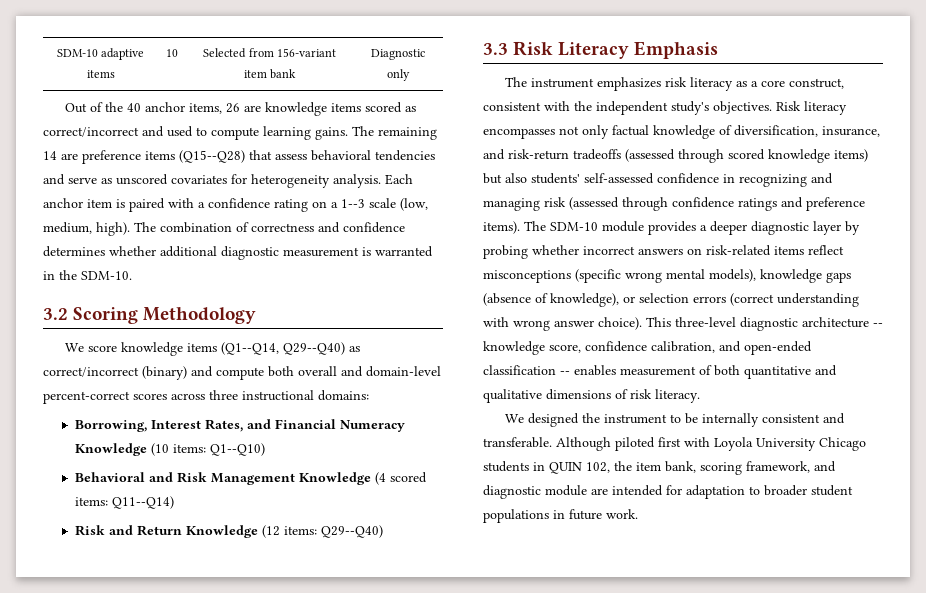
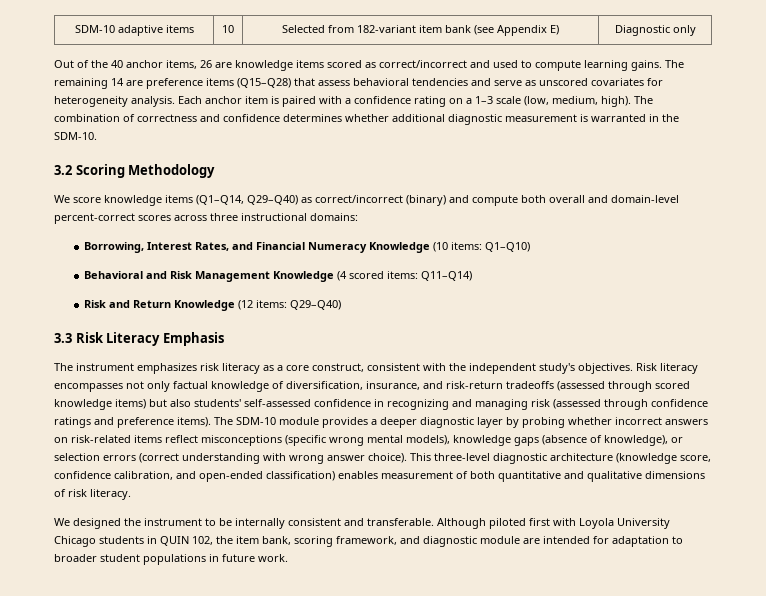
- SDM-10 adaptive items | 10 | Selected from 156-variant item bank | Diagnostic only
+ SDM-10 adaptive items | 10 | Selected from 182-variant item bank (see Appendix E) | Diagnostic only
- The remaining 14 are preference items (Q15--Q28) that assess behavioral tendencies and serve as unscored covariates for heterogeneity analysis.
+ The remaining 14 are preference items (Q15–Q28) that assess behavioral tendencies and serve as unscored covariates for heterogeneity analysis.
- Each anchor item is paired with a confidence rating on a 1--3 scale (low, medium, high).
+ Each anchor item is paired with a confidence rating on a 1–3 scale (low, medium, high).
- We score knowledge items (Q1--Q14, Q29--Q40) as correct/incorrect (binary) and compute both overall and domain-level percent-correct scores across three instructional domains:
+ We score knowledge items (Q1–Q14, Q29–Q40) as correct/incorrect (binary) and compute both overall and domain-level percent-correct scores across three instructional domains:
- Borrowing, Interest Rates, and Financial Numeracy Knowledge (10 items: Q1--Q10)
+ Borrowing, Interest Rates, and Financial Numeracy Knowledge (10 items: Q1–Q10)
- Behavioral and Risk Management Knowledge (4 scored items: Q11--Q14)
+ Behavioral and Risk Management Knowledge (4 scored items: Q11–Q14)
- Risk and Return Knowledge (12 items: Q29--Q40)
+ Risk and Return Knowledge (12 items: Q29–Q40)
- This three-level diagnostic architecture -- knowledge score, confidence calibration, and open-ended classification -- enables measurement of both quantitative and qualitative dimensions of risk literacy.
+ This three-level diagnostic architecture (knowledge score, confidence calibration, and open-ended classification) enables measurement of both quantitative and qualitative dimensions of risk literacy.

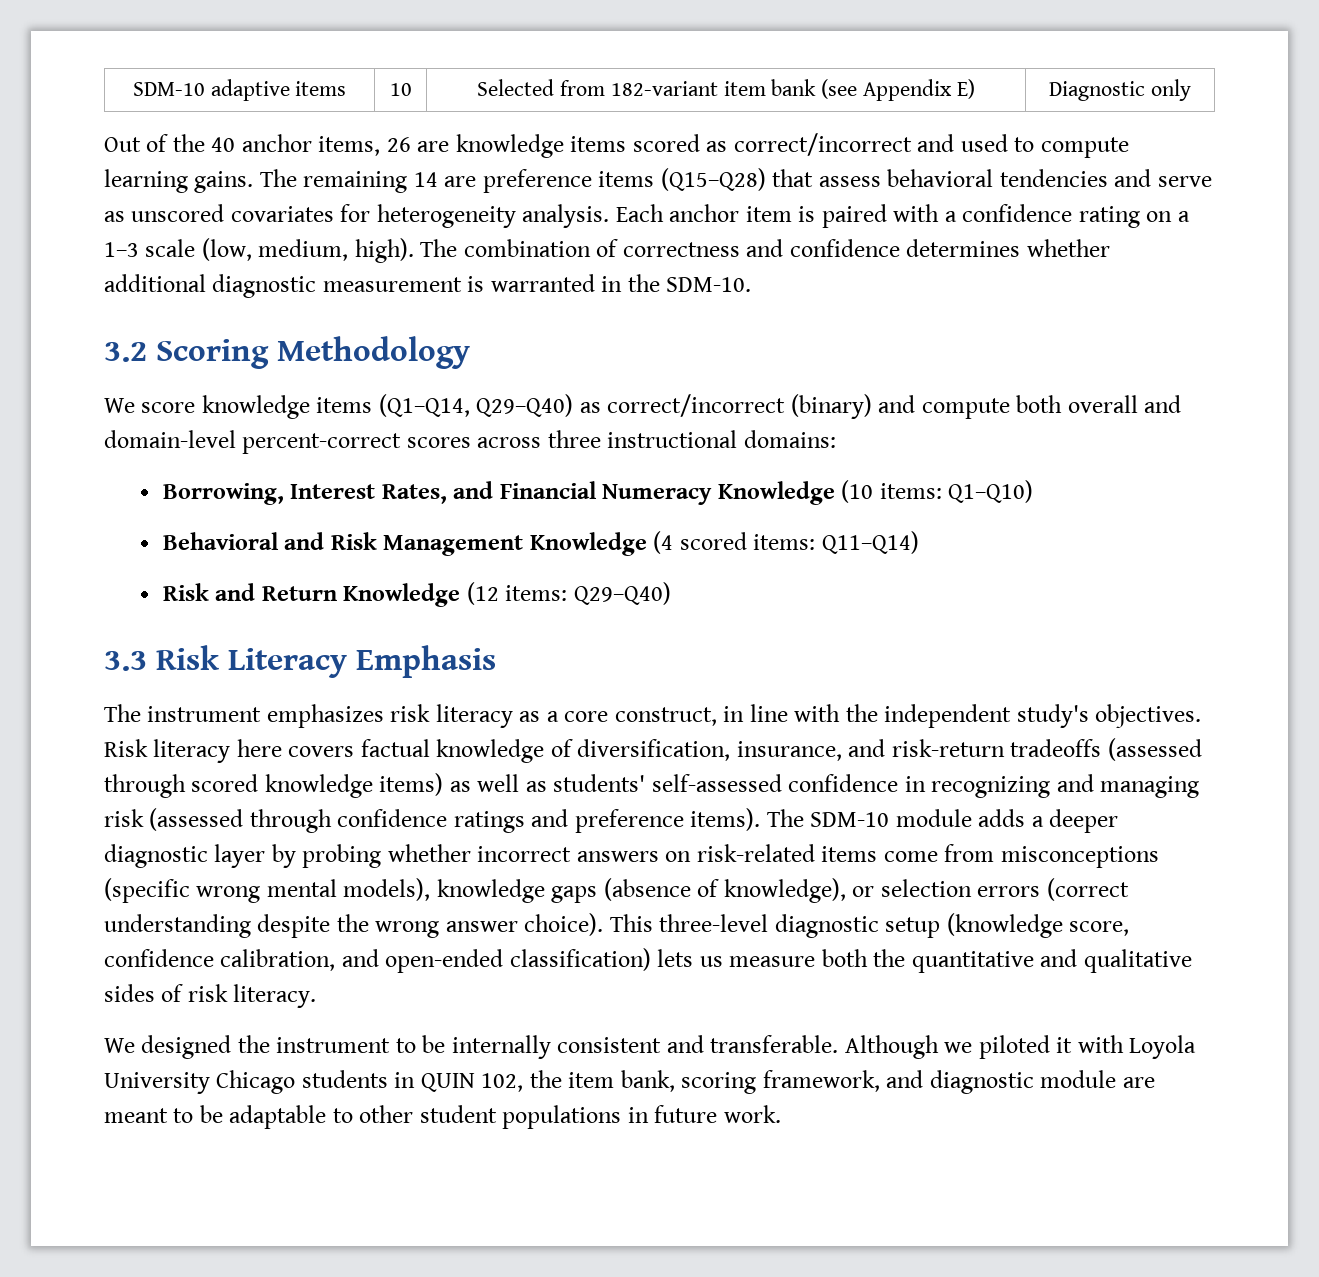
- The instrument emphasizes risk literacy as a core construct, consistent with the independent study's objectives.
+ The instrument emphasizes risk literacy as a core construct, in line with the independent study's objectives.
- Risk literacy encompasses not only factual knowledge of diversification, insurance, and risk-return tradeoffs (assessed through scored knowledge items) but also students' self-assessed confidence in recognizing and managing risk (assessed through confidence ratings and preference items).
+ Risk literacy here covers factual knowledge of diversification, insurance, and risk-return tradeoffs (assessed through scored knowledge items) as well as students' self-assessed confidence in recognizing and managing risk (assessed through confidence ratings and preference items).
- The SDM-10 module provides a deeper diagnostic layer by probing whether incorrect answers on risk-related items reflect misconceptions (specific wrong mental models), knowledge gaps (absence of knowledge), or selection errors (correct understanding with wrong answer choice).
+ The SDM-10 module adds a deeper diagnostic layer by probing whether incorrect answers on risk-related items come from misconceptions (specific wrong mental models), knowledge gaps (absence of knowledge), or selection errors (correct understanding despite the wrong answer choice).
- This three-level diagnostic architecture (knowledge score, confidence calibration, and open-ended classification) enables measurement of both quantitative and qualitative dimensions of risk literacy.
+ This three-level diagnostic setup (knowledge score, confidence calibration, and open-ended classification) lets us measure both the quantitative and qualitative sides of risk literacy.
- Although piloted first with Loyola University Chicago students in QUIN 102, the item bank, scoring framework, and diagnostic module are intended for adaptation to broader student populations in future work.
+ Although we piloted it with Loyola University Chicago students in QUIN 102, the item bank, scoring framework, and diagnostic module are meant to be adaptable to other student populations in future work.

